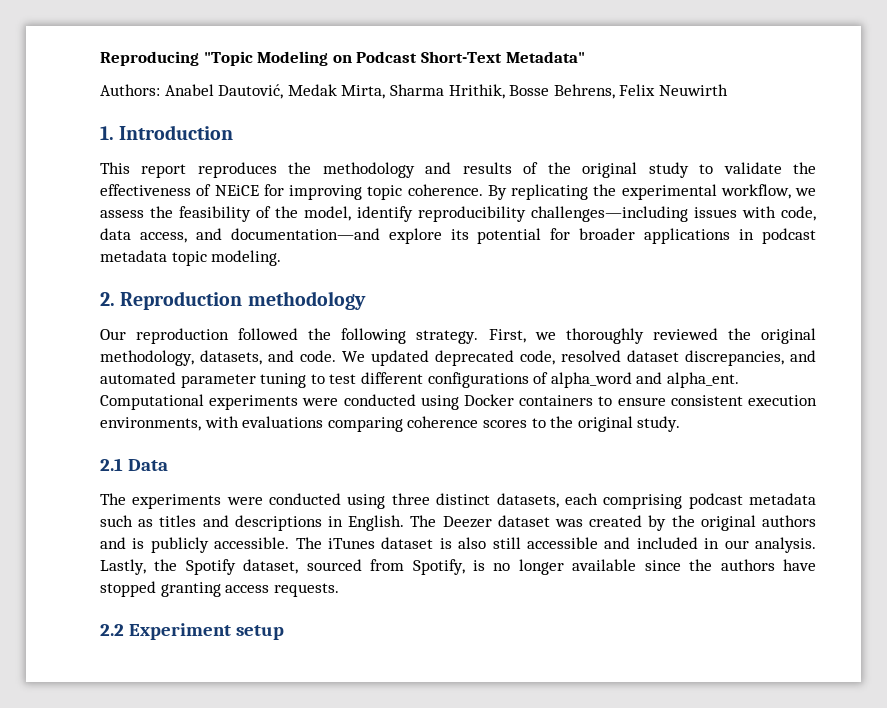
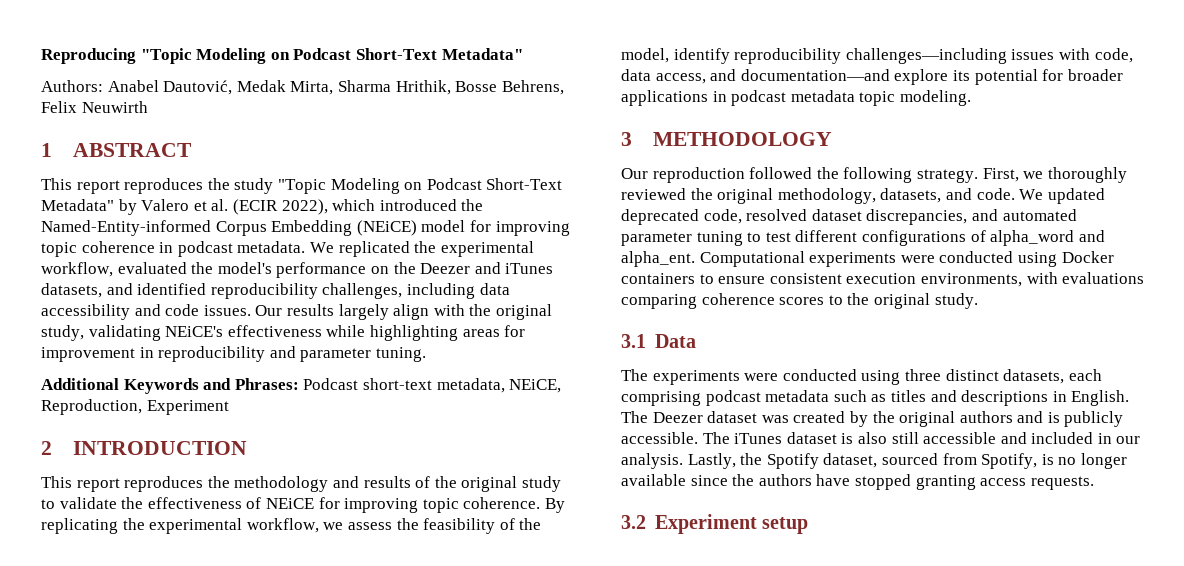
- 1. Introduction
+ 1 ABSTRACT
+ This report reproduces the study "Topic Modeling on Podcast Short-Text Metadata" by Valero et al. (ECIR 2022), which introduced the Named-Entity-informed Corpus Embedding (NEiCE) model for improving topic coherence in podcast metadata. We replicated the experimental workflow, evaluated the model's performance on the Deezer and iTunes datasets, and identified reproducibility challenges, including data accessibility and code issues. Our results largely align with the original study, validating NEiCE's effectiveness while highlighting areas for improvement in reproducibility and parameter tuning.
+ Additional Keywords and Phrases: Podcast short-text metadata, NEiCE, Reproduction, Experiment
+ 2 INTRODUCTION
- 2. Reproduction methodology
+ 3 METHODOLOGY
- 2.1 Data
+ 3.1 Data
- 2.2 Experiment setup
+ 3.2 Experiment setup

